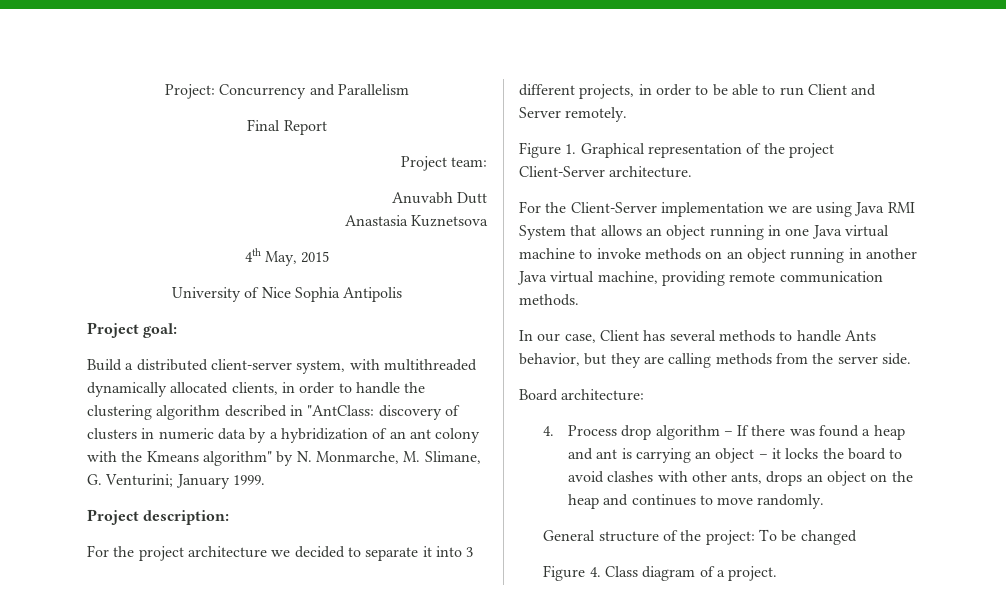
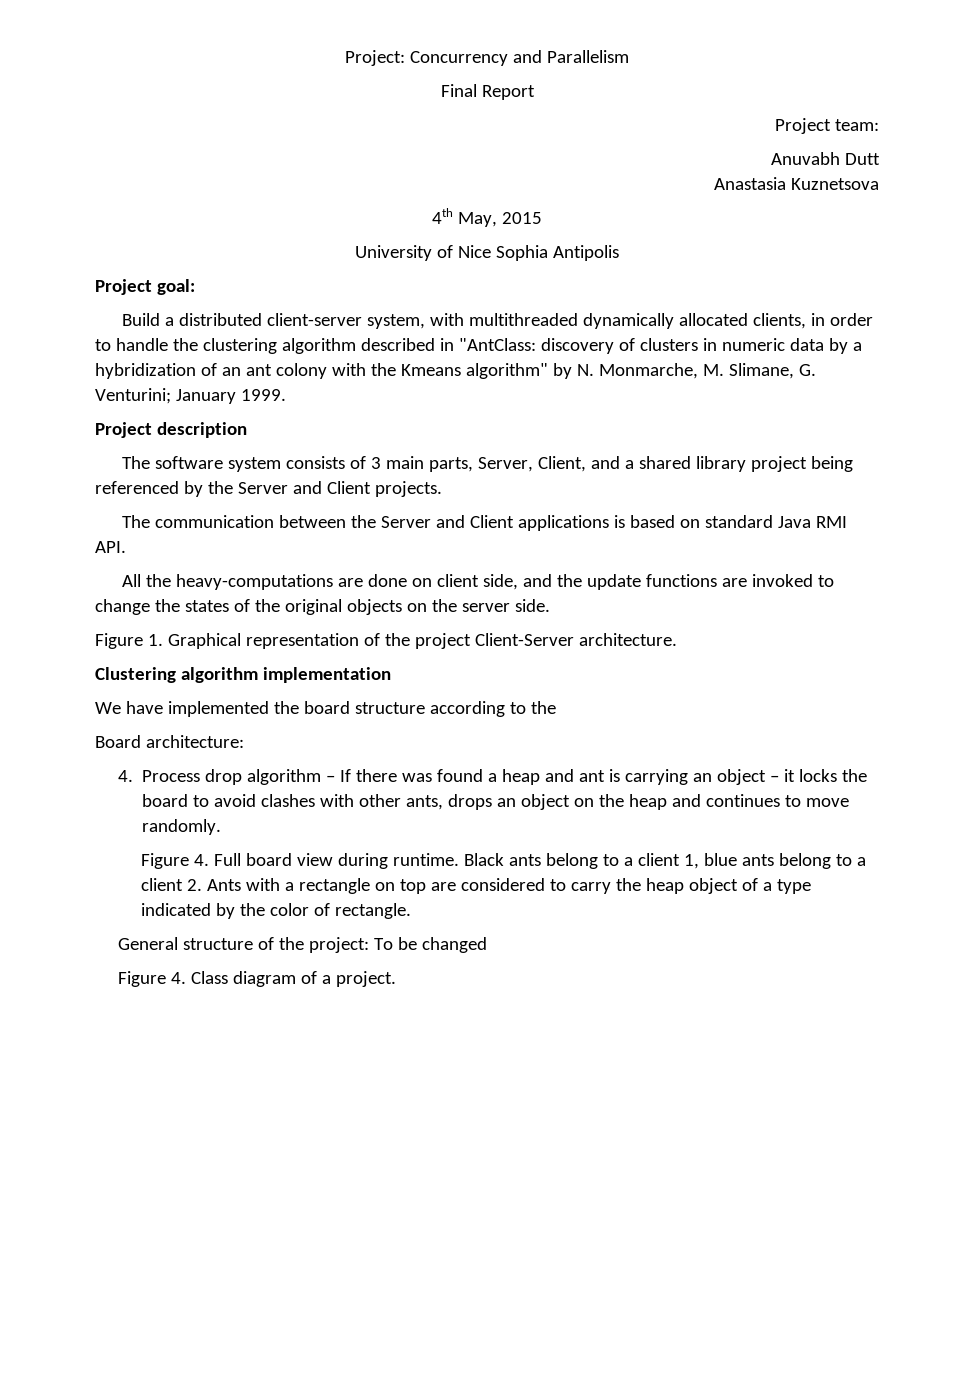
- Project description:
- For the project architecture we decided to separate it into 3 different projects, in order to be able to run Client and Server remotely.
+ Project description
+ The software system consists of 3 main parts, Server, Client, and a shared library project being referenced by the Server and Client projects.
+ The communication between the Server and Client applications is based on standard Java RMI API.
+ All the heavy-computations are done on client side, and the update functions are invoked to change the states of the original objects on the server side.
- For the Client-Server implementation we are using Java RMI System that allows an object running in one Java virtual machine to invoke methods on an object running in another Java virtual machine, providing remote communication methods.
- In our case, Client has several methods to handle Ants behavior, but they are calling methods from the server side.
+ Clustering algorithm implementation
+ We have implemented the board structure according to the
+ Figure 4. Full board view during runtime. Black ants belong to a client 1, blue ants belong to a client 2. Ants with a rectangle on top are considered to carry the heap object of a type indicated by the color of rectangle.

